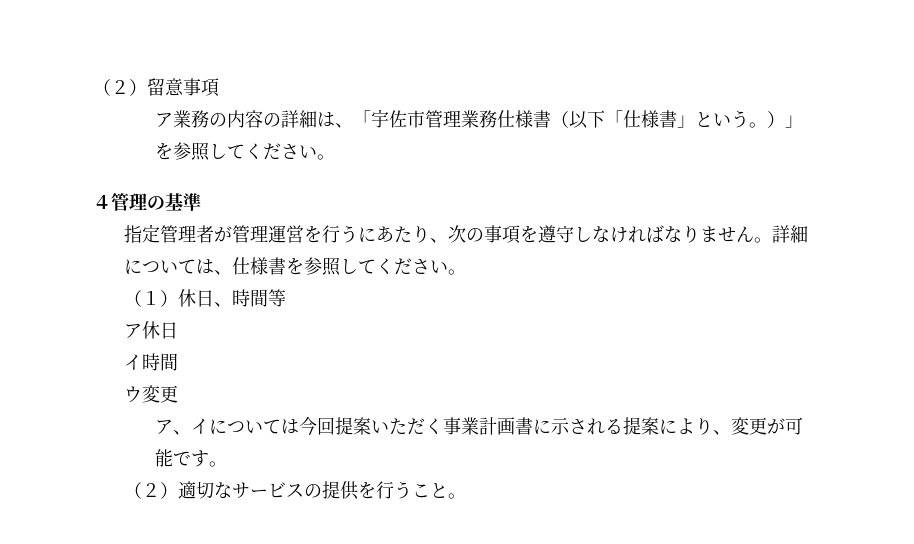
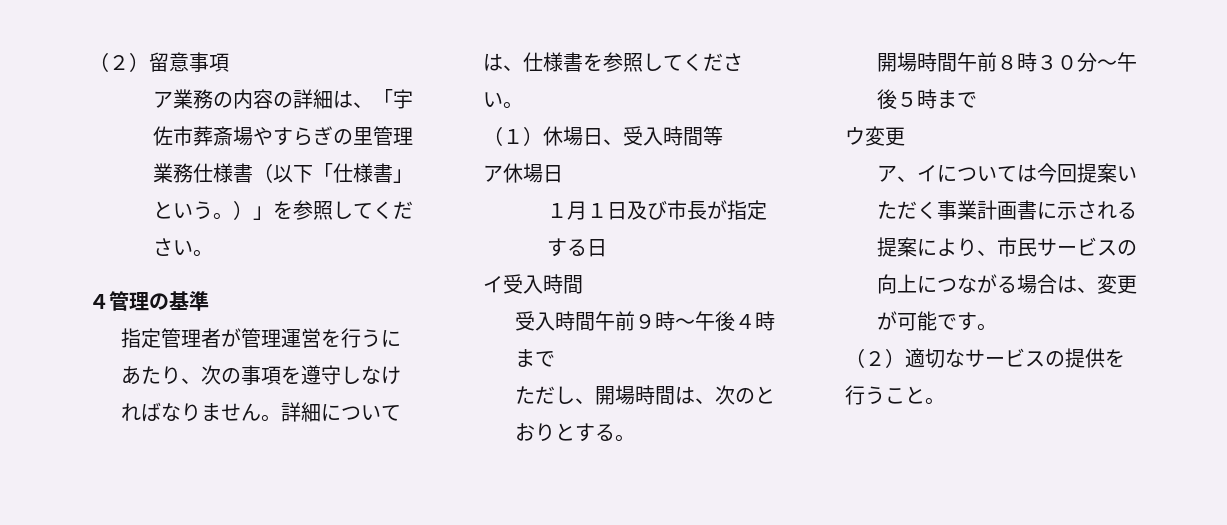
- ア業務の内容の詳細は、「宇佐市管理業務仕様書（以下「仕様書」という。）」を参照してください。
+ ア業務の内容の詳細は、「宇佐市葬斎場やすらぎの里管理業務仕様書（以下「仕様書」という。）」を参照してください。
- （１）休日、時間等
+ （１）休場日、受入時間等
- ア休日
+ ア休場日
+ １月１日及び市長が指定する日
- イ時間
+ イ受入時間
+ 受入時間午前９時～午後４時まで
+ ただし、開場時間は、次のとおりとする。
+ 開場時間午前８時３０分～午後５時まで
- ア、イについては今回提案いただく事業計画書に示される提案により、変更が可能です。
+ ア、イについては今回提案いただく事業計画書に示される提案により、市民サービスの向上につながる場合は、変更が可能です。

